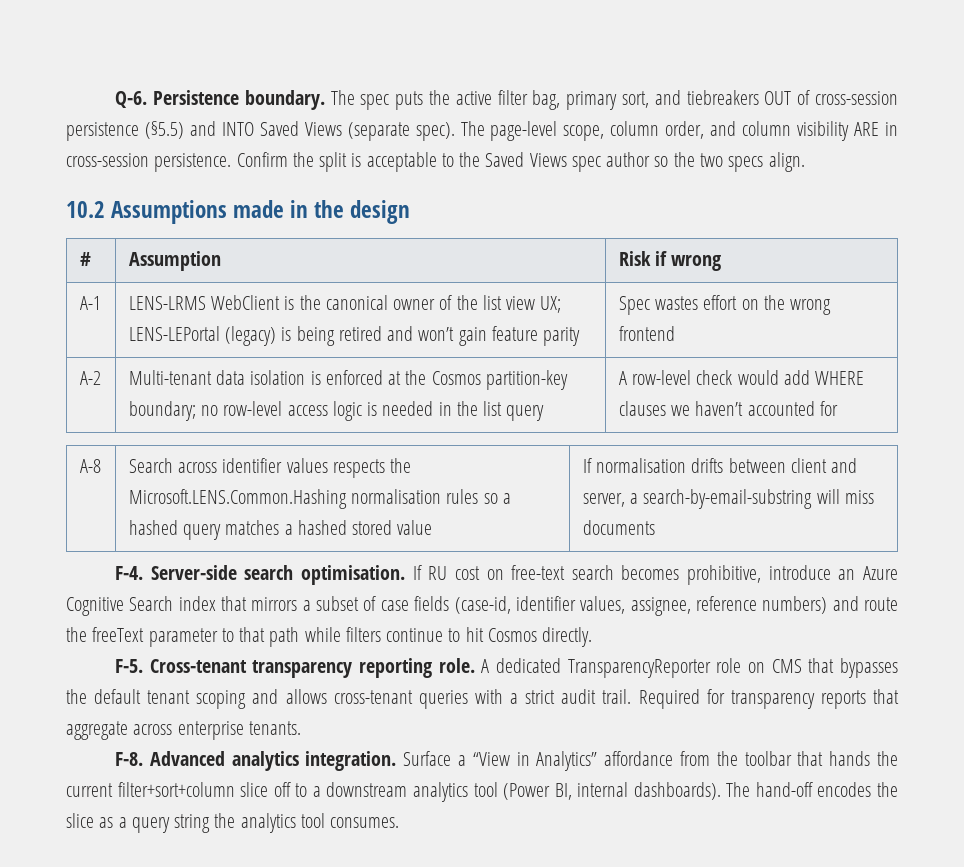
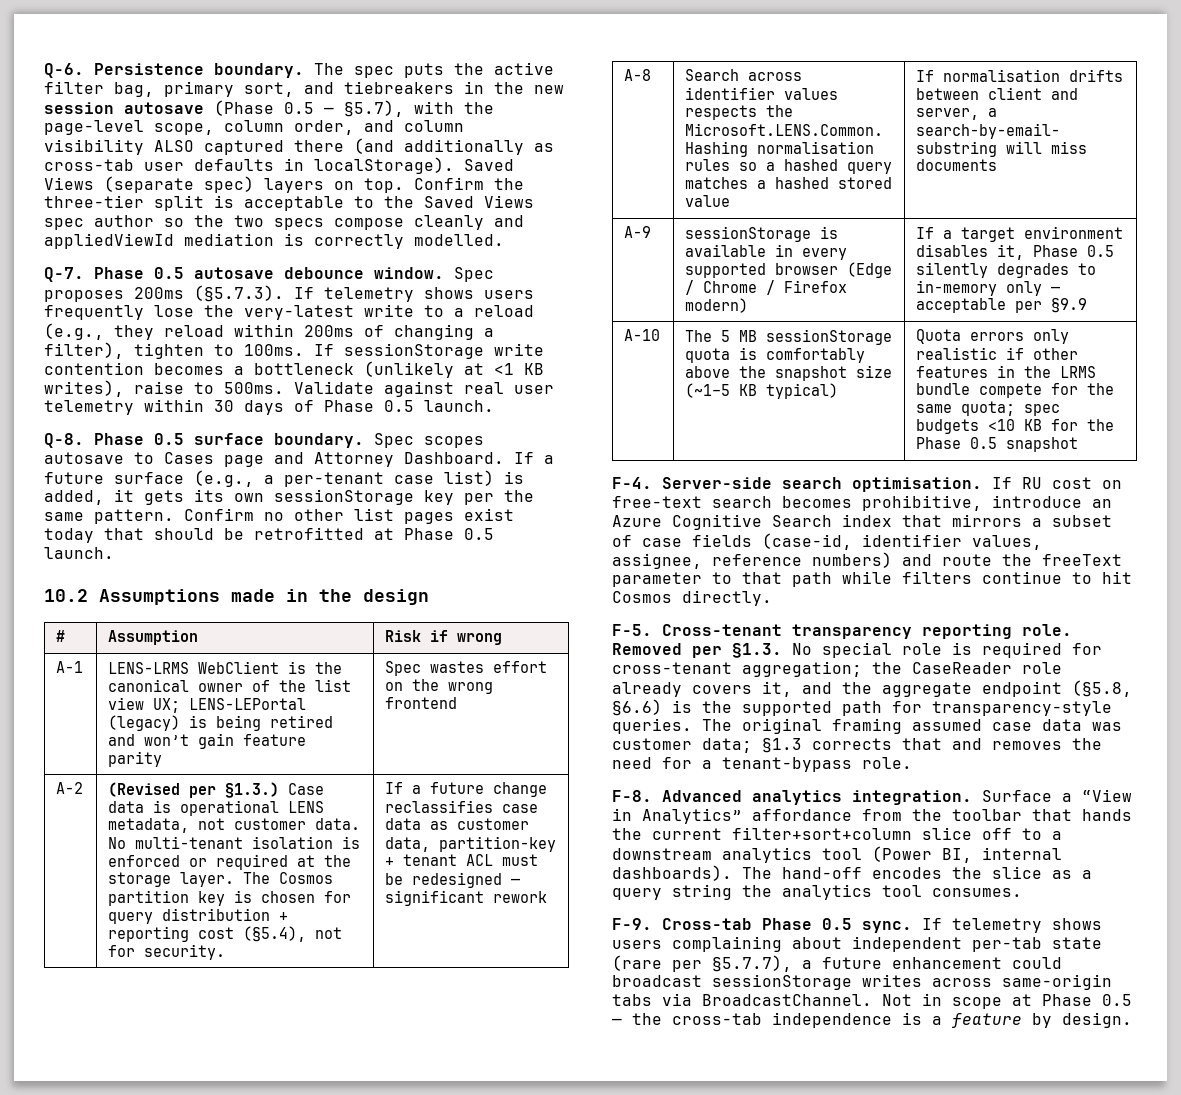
- The spec puts the active filter bag, primary sort, and tiebreakers OUT of cross-session persistence (§5.5) and INTO Saved Views (separate spec). The page-level scope, column order, and column visibility ARE in cross-session persistence.
+ The spec puts the active filter bag, primary sort, and tiebreakers in the new session autosave (Phase 0.5 — §5.7), with the page-level scope, column order, and column visibility ALSO captured there (and additionally as cross-tab user defaults in localStorage). Saved Views (separate spec) layers on top.
- Confirm the split is acceptable to the Saved Views spec author so the two specs align.
+ Confirm the three-tier split is acceptable to the Saved Views spec author so the two specs compose cleanly and appliedViewId mediation is correctly modelled.
+ Q-7. Phase 0.5 autosave debounce window. Spec proposes 200ms (§5.7.3). If telemetry shows users frequently lose the very-latest write to a reload (e.g., they reload within 200ms of changing a filter), tighten to 100ms. If sessionStorage write contention becomes a bottleneck (unlikely at <1 KB writes), raise to 500ms. Validate against real user telemetry within 30 days of Phase 0.5 launch.
+ Q-8. Phase 0.5 surface boundary. Spec scopes autosave to Cases page and Attorney Dashboard. If a future surface (e.g., a per-tenant case list) is added, it gets its own sessionStorage key per the same pattern. Confirm no other list pages exist today that should be retrofitted at Phase 0.5 launch.
- Multi-tenant data isolation is enforced at the Cosmos partition-key boundary; no row-level access logic is needed in the list query | A row-level check would add WHERE clauses we haven’t accounted for
+ (Revised per §1.3.) Case data is operational LENS metadata, not customer data. No multi-tenant isolation is enforced or required at the storage layer. The Cosmos partition key is chosen for query distribution + reporting cost (§5.4), not for security. | If a future change reclassifies case data as customer data, partition-key + tenant ACL must be redesigned — significant rework
+ A-9 | sessionStorage is available in every supported browser (Edge / Chrome / Firefox modern) | If a target environment disables it, Phase 0.5 silently degrades to in-memory only — acceptable per §9.9
+ A-10 | The 5 MB sessionStorage quota is comfortably above the snapshot size (~1–5 KB typical) | Quota errors only realistic if other features in the LRMS bundle compete for the same quota; spec budgets <10 KB for the Phase 0.5 snapshot
- A dedicated TransparencyReporter role on CMS that bypasses the default tenant scoping and allows cross-tenant queries with a strict audit trail. Required for transparency reports that aggregate across enterprise tenants.
+ Removed per §1.3. No special role is required for cross-tenant aggregation; the CaseReader role already covers it, and the aggregate endpoint (§5.8, §6.6) is the supported path for transparency-style queries. The original framing assumed case data was customer data; §1.3 corrects that and removes the need for a tenant-bypass role.
+ F-9. Cross-tab Phase 0.5 sync. If telemetry shows users complaining about independent per-tab state (rare per §5.7.7), a future enhancement could broadcast sessionStorage writes across same-origin tabs via BroadcastChannel. Not in scope at Phase 0.5 — the cross-tab independence is a feature by design.

